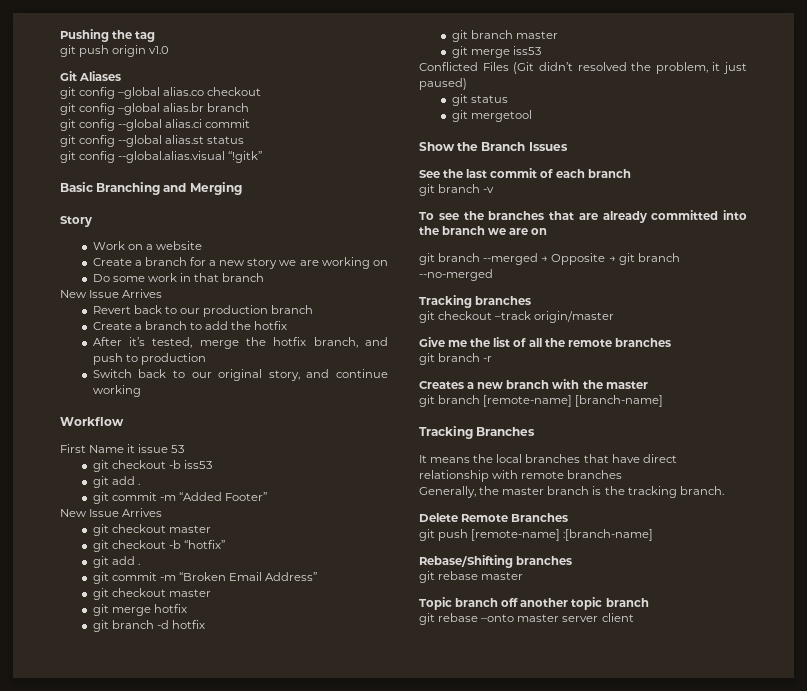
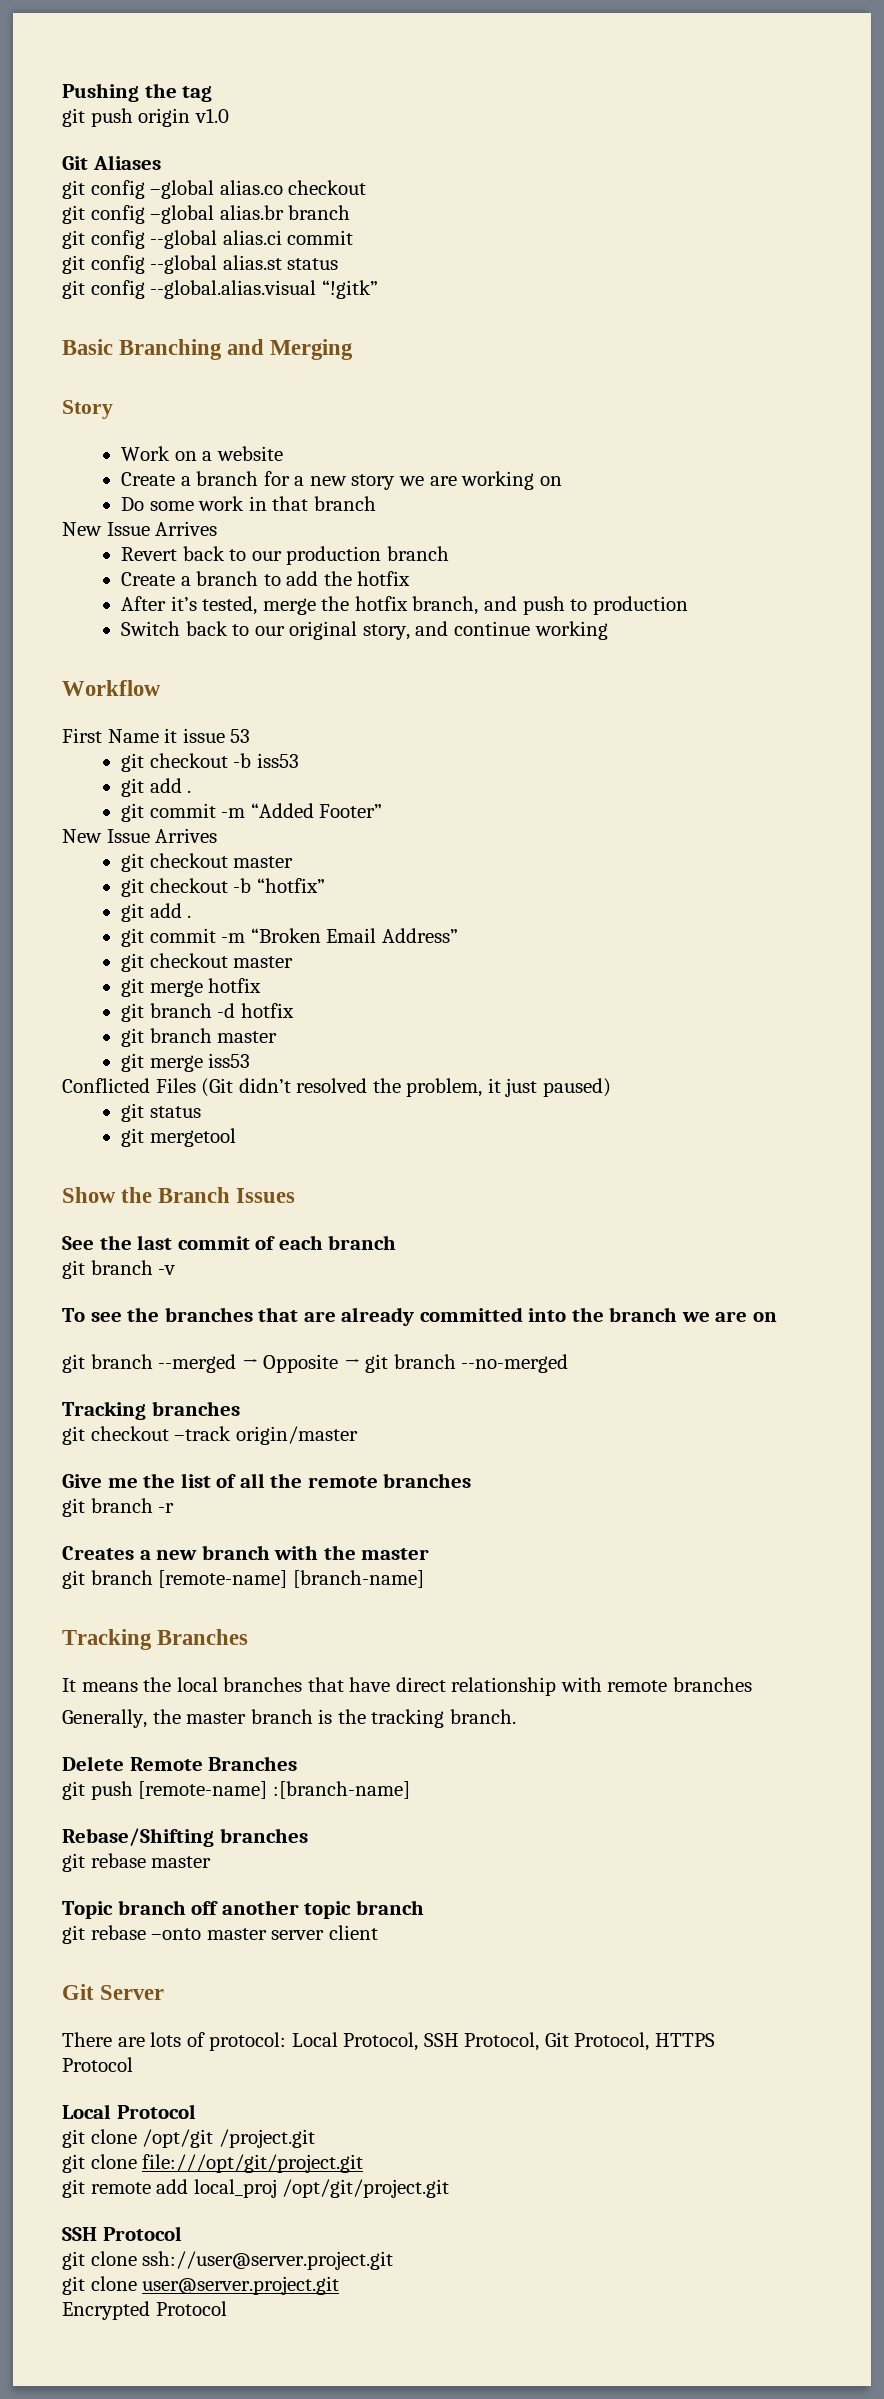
+ Git Server
+ There are lots of protocol: Local Protocol, SSH Protocol, Git Protocol, HTTPS Protocol
+ Local Protocol
+ git clone /opt/git /project.git
+ git clone file:///opt/git/project.git
+ git remote add local_proj /opt/git/project.git
+ SSH Protocol
+ git clone ssh://user@server.project.git
+ git clone user@server.project.git
+ Encrypted Protocol

